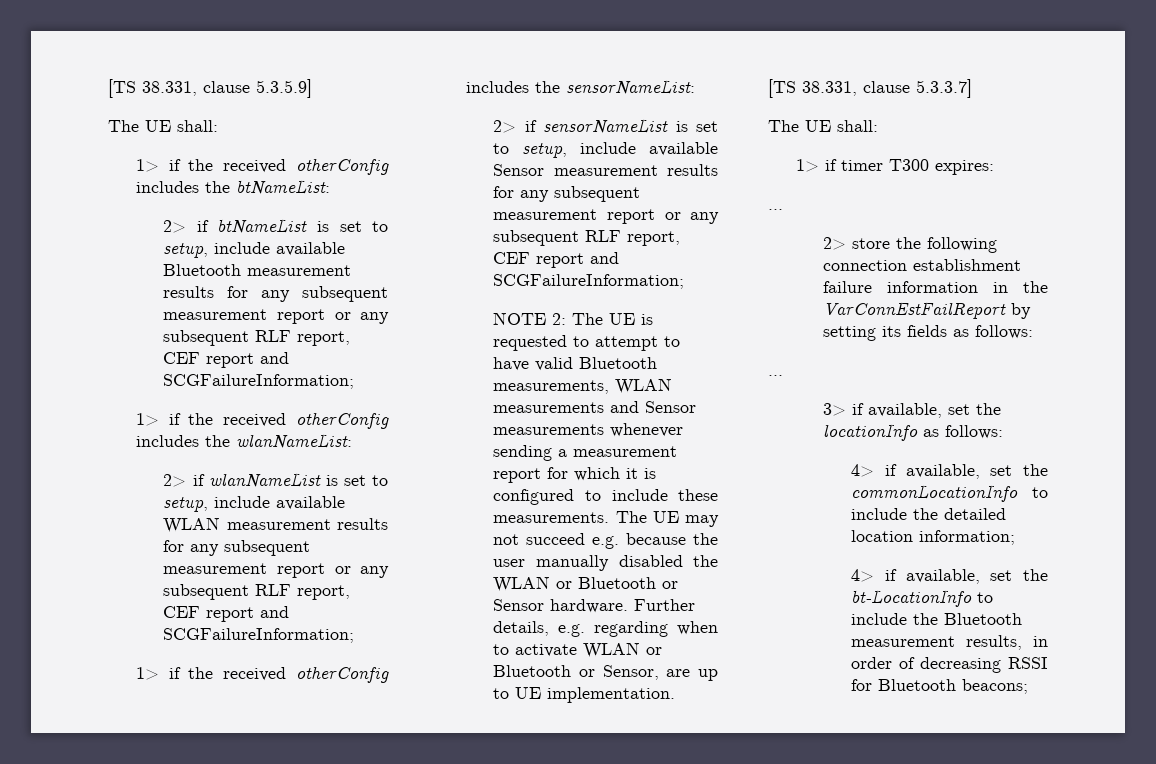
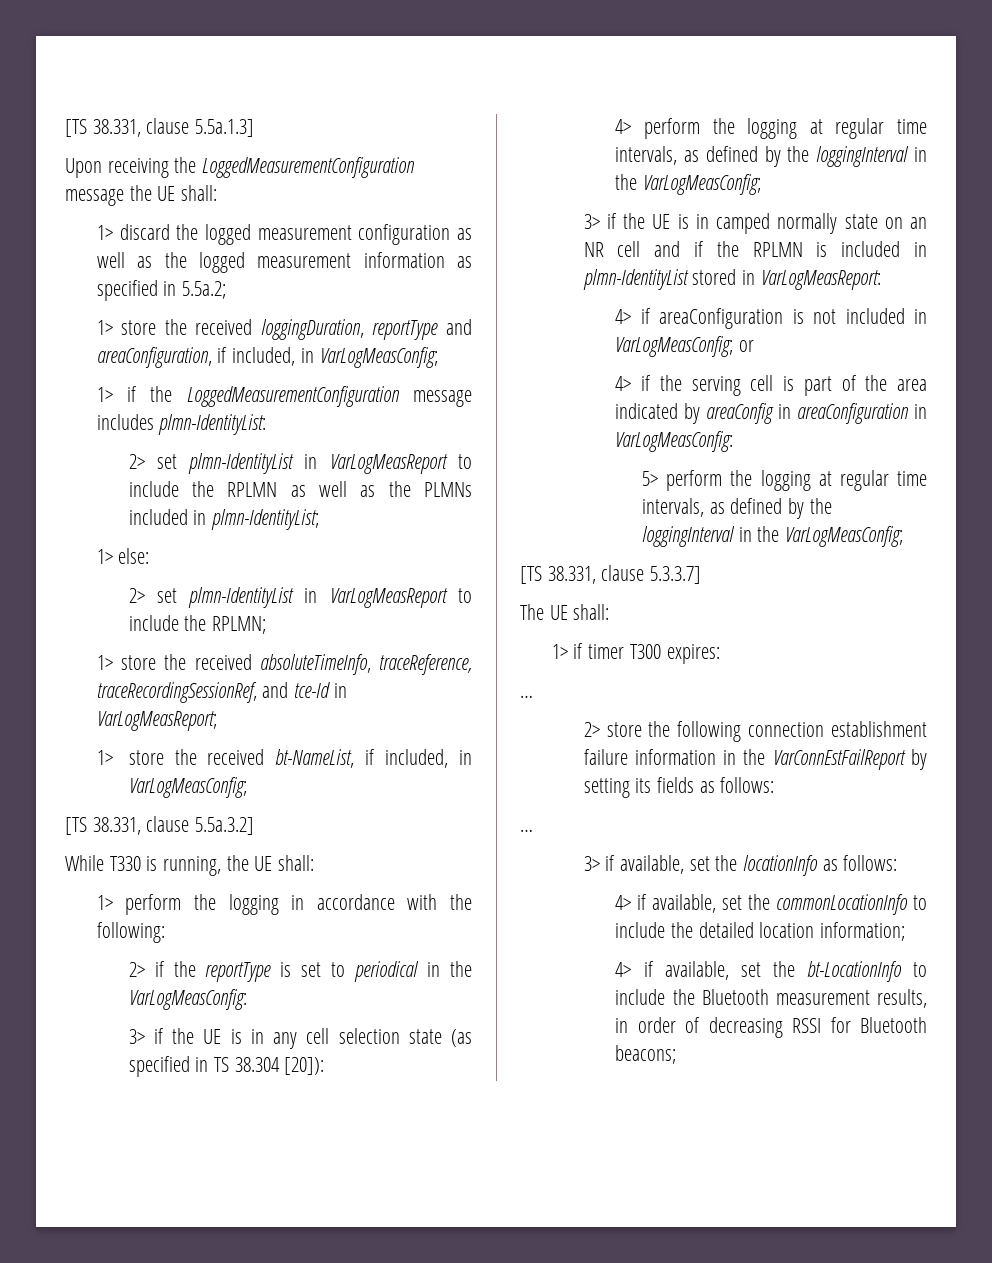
- [TS 38.331, clause 5.3.5.9]
- The UE shall:
- 1> if the received otherConfig includes the btNameList:
- 2> if btNameList is set to setup, include available Bluetooth measurement results for any subsequent measurement report or any subsequent RLF report, CEF report and SCGFailureInformation;
- 1> if the received otherConfig includes the wlanNameList:
- 2> if wlanNameList is set to setup, include available WLAN measurement results for any subsequent measurement report or any subsequent RLF report, CEF report and SCGFailureInformation;
- 1> if the received otherConfig includes the sensorNameList:
- 2> if sensorNameList is set to setup, include available Sensor measurement results for any subsequent measurement report or any subsequent RLF report, CEF report and SCGFailureInformation;
- NOTE 2: The UE is requested to attempt to have valid Bluetooth measurements, WLAN measurements and Sensor measurements whenever sending a measurement report for which it is configured to include these measurements. The UE may not succeed e.g. because the user manually disabled the WLAN or Bluetooth or Sensor hardware. Further details, e.g. regarding when to activate WLAN or Bluetooth or Sensor, are up to UE implementation.
+ [TS 38.331, clause 5.5a.1.3]
+ Upon receiving the LoggedMeasurementConfiguration message the UE shall:
+ 1> discard the logged measurement configuration as well as the logged measurement information as specified in 5.5a.2;
+ 1> store the received loggingDuration, reportType and areaConfiguration, if included, in VarLogMeasConfig;
+ 1> if the LoggedMeasurementConfiguration message includes plmn-IdentityList:
+ 2> set plmn-IdentityList in VarLogMeasReport to include the RPLMN as well as the PLMNs included in plmn-IdentityList;
+ 1> else:
+ 2> set plmn-IdentityList in VarLogMeasReport to include the RPLMN;
+ 1> store the received absoluteTimeInfo, traceReference, traceRecordingSessionRef, and tce-Id in VarLogMeasReport;
+ 1> store the received bt-NameList, if included, in VarLogMeasConfig;
+ [TS 38.331, clause 5.5a.3.2]
+ While T330 is running, the UE shall:
+ 1> perform the logging in accordance with the following:
+ 2> if the reportType is set to periodical in the VarLogMeasConfig:
+ 3> if the UE is in any cell selection state (as specified in TS 38.304 [20]):
+ 4> perform the logging at regular time intervals, as defined by the loggingInterval in the VarLogMeasConfig;
+ 3> if the UE is in camped normally state on an NR cell and if the RPLMN is included in plmn-IdentityList stored in VarLogMeasReport:
+ 4> if areaConfiguration is not included in VarLogMeasConfig; or
+ 4> if the serving cell is part of the area indicated by areaConfig in areaConfiguration in VarLogMeasConfig:
+ 5> perform the logging at regular time intervals, as defined by the loggingInterval in the VarLogMeasConfig;

